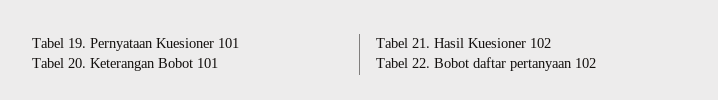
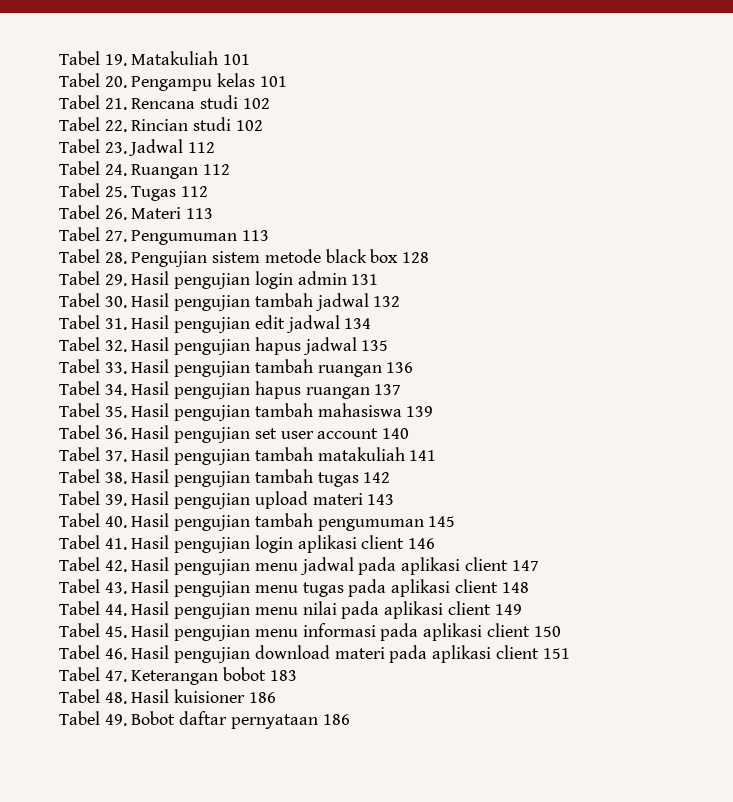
- Tabel 19. Pernyataan Kuesioner 101
+ Tabel 19. Matakuliah 101
- Tabel 20. Keterangan Bobot 101
+ Tabel 20. Pengampu kelas 101
- Tabel 21. Hasil Kuesioner 102
+ Tabel 21. Rencana studi 102
- Tabel 22. Bobot daftar pertanyaan 102
+ Tabel 22. Rincian studi 102
+ Tabel 23. Jadwal 112
+ Tabel 24. Ruangan 112
+ Tabel 25. Tugas 112
+ Tabel 26. Materi 113
+ Tabel 27. Pengumuman 113
+ Tabel 28. Pengujian sistem metode black box 128
+ Tabel 29. Hasil pengujian login admin 131
+ Tabel 30. Hasil pengujian tambah jadwal 132
+ Tabel 31. Hasil pengujian edit jadwal 134
+ Tabel 32. Hasil pengujian hapus jadwal 135
+ Tabel 33. Hasil pengujian tambah ruangan 136
+ Tabel 34. Hasil pengujian hapus ruangan 137
+ Tabel 35. Hasil pengujian tambah mahasiswa 139
+ Tabel 36. Hasil pengujian set user account 140
+ Tabel 37. Hasil pengujian tambah matakuliah 141
+ Tabel 38. Hasil pengujian tambah tugas 142
+ Tabel 39. Hasil pengujian upload materi 143
+ Tabel 40. Hasil pengujian tambah pengumuman 145
+ Tabel 41. Hasil pengujian login aplikasi client 146
+ Tabel 42. Hasil pengujian menu jadwal pada aplikasi client 147
+ Tabel 43. Hasil pengujian menu tugas pada aplikasi client 148
+ Tabel 44. Hasil pengujian menu nilai pada aplikasi client 149
+ Tabel 45. Hasil pengujian menu informasi pada aplikasi client 150
+ Tabel 46. Hasil pengujian download materi pada aplikasi client 151
+ Tabel 47. Keterangan bobot 183
+ Tabel 48. Hasil kuisioner 186
+ Tabel 49. Bobot daftar pernyataan 186

